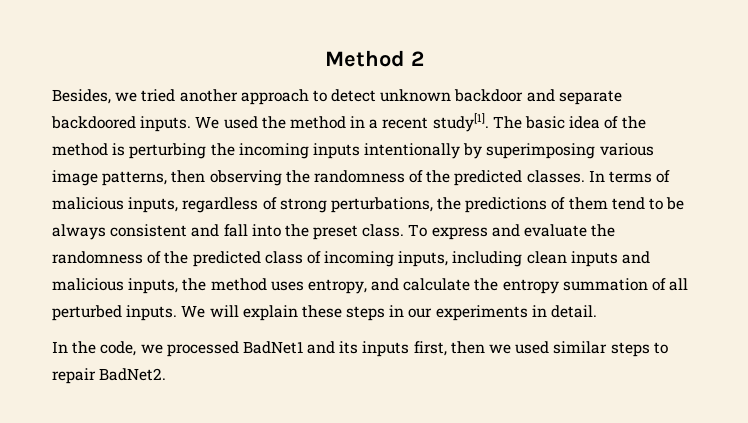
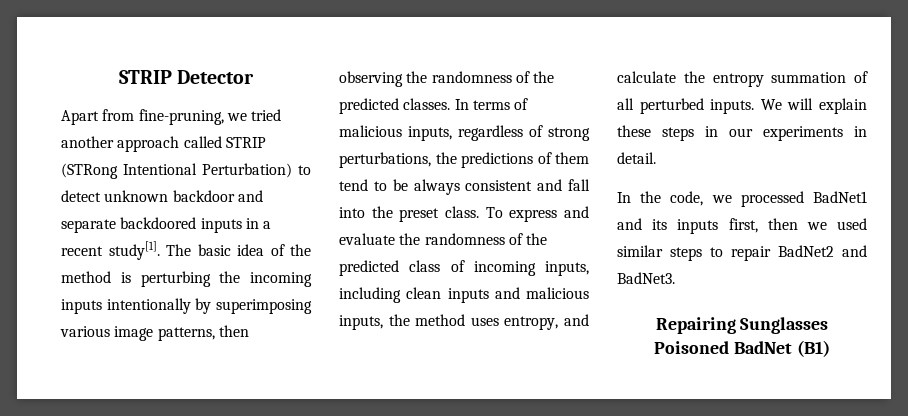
- Method 2
- Besides, we tried another approach to detect unknown backdoor and separate backdoored inputs. We used the method in a recent study[1].
+ STRIP Detector
+ Apart from fine-pruning, we tried another approach called STRIP (STRong Intentional Perturbation) to detect unknown backdoor and separate backdoored inputs in a recent study[1].
- In the code, we processed BadNet1 and its inputs first, then we used similar steps to repair BadNet2.
+ In the code, we processed BadNet1 and its inputs first, then we used similar steps to repair BadNet2 and BadNet3.
+ Repairing Sunglasses Poisoned BadNet (B1)

